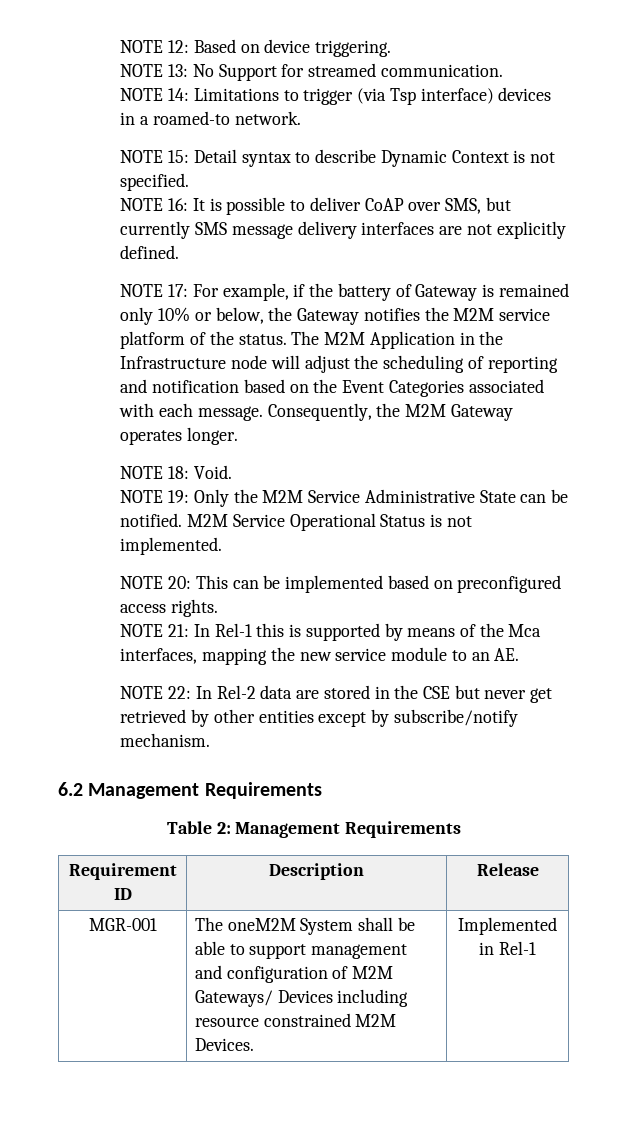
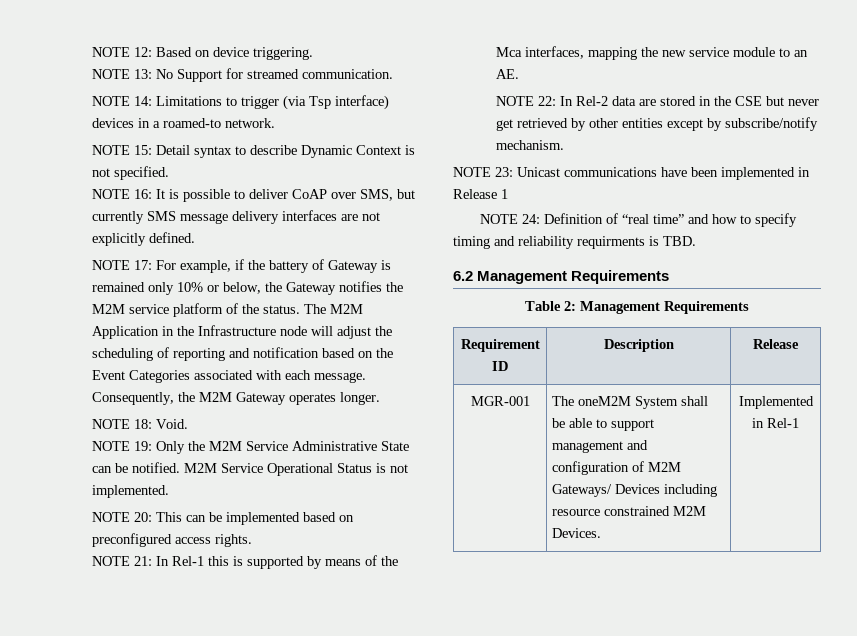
+ NOTE 23: Unicast communications have been implemented in Release 1
+ NOTE 24: Definition of “real time” and how to specify timing and reliability requirments is TBD.

